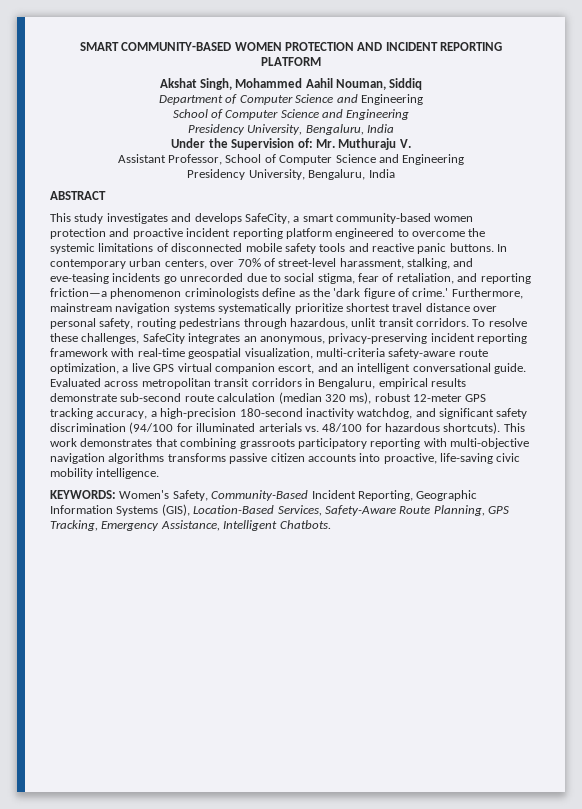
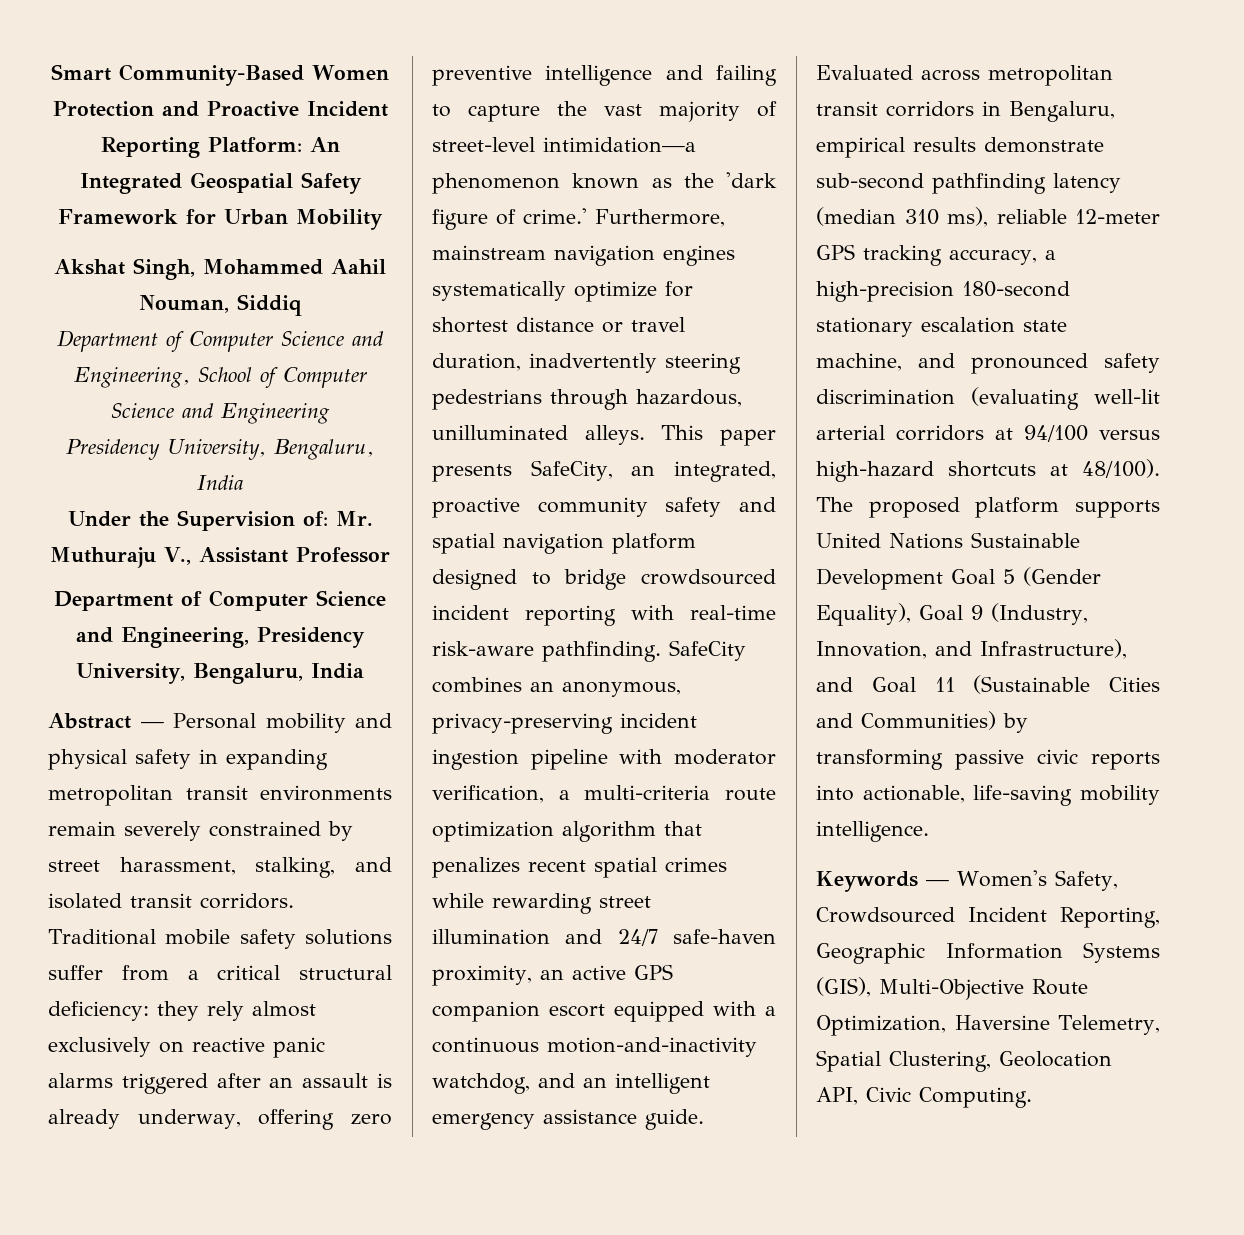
- SMART COMMUNITY-BASED WOMEN PROTECTION AND INCIDENT REPORTING PLATFORM
+ Smart Community-Based Women Protection and Proactive Incident Reporting Platform: An Integrated Geospatial Safety Framework for Urban Mobility
- Department of Computer Science and Engineering
- School of Computer Science and Engineering
+ Department of Computer Science and Engineering, School of Computer Science and Engineering
- Under the Supervision of: Mr. Muthuraju V.
- Assistant Professor, School of Computer Science and Engineering
- Presidency University, Bengaluru, India
- ABSTRACT
- This study investigates and develops SafeCity, a smart community-based women protection and proactive incident reporting platform engineered to overcome the systemic limitations of disconnected mobile safety tools and reactive panic buttons. In contemporary urban centers, over 70% of street-level harassment, stalking, and eve-teasing incidents go unrecorded due to social stigma, fear of retaliation, and reporting friction—a phenomenon criminologists define as the 'dark figure of crime.'
+ Under the Supervision of: Mr. Muthuraju V., Assistant Professor
+ Department of Computer Science and Engineering, Presidency University, Bengaluru, India
+ Abstract — Personal mobility and physical safety in expanding metropolitan transit environments remain severely constrained by street harassment, stalking, and isolated transit corridors. Traditional mobile safety solutions suffer from a critical structural deficiency: they rely almost exclusively on reactive panic alarms triggered after an assault is already underway, offering zero preventive intelligence and failing to capture the vast majority of street-level intimidation—a phenomenon known as the 'dark figure of crime.'
- Furthermore, mainstream navigation systems systematically prioritize shortest travel distance over personal safety, routing pedestrians through hazardous, unlit transit corridors. To resolve these challenges, SafeCity integrates an anonymous, privacy-preserving incident reporting framework with real-time geospatial visualization, multi-criteria safety-aware route optimization, a live GPS virtual companion escort, and an intelligent conversational guide.
+ Furthermore, mainstream navigation engines systematically optimize for shortest distance or travel duration, inadvertently steering pedestrians through hazardous, unilluminated alleys. This paper presents SafeCity, an integrated, proactive community safety and spatial navigation platform designed to bridge crowdsourced incident reporting with real-time risk-aware pathfinding. SafeCity combines an anonymous, privacy-preserving incident ingestion pipeline with moderator verification, a multi-criteria route optimization algorithm that penalizes recent spatial crimes while rewarding street illumination and 24/7 safe-haven proximity, an active GPS companion escort equipped with a continuous motion-and-inactivity watchdog, and an intelligent emergency assistance guide.
- Evaluated across metropolitan transit corridors in Bengaluru, empirical results demonstrate sub-second route calculation (median 320 ms), robust 12-meter GPS tracking accuracy, a high-precision 180-second inactivity watchdog, and significant safety discrimination (94/100 for illuminated arterials vs. 48/100 for hazardous shortcuts). This work demonstrates that combining grassroots participatory reporting with multi-objective navigation algorithms transforms passive citizen accounts into proactive, life-saving civic mobility intelligence.
+ Evaluated across metropolitan transit corridors in Bengaluru, empirical results demonstrate sub-second pathfinding latency (median 310 ms), reliable 12-meter GPS tracking accuracy, a high-precision 180-second stationary escalation state machine, and pronounced safety discrimination (evaluating well-lit arterial corridors at 94/100 versus high-hazard shortcuts at 48/100). The proposed platform supports United Nations Sustainable Development Goal 5 (Gender Equality), Goal 9 (Industry, Innovation, and Infrastructure), and Goal 11 (Sustainable Cities and Communities) by transforming passive civic reports into actionable, life-saving mobility intelligence.
- KEYWORDS: Women's Safety, Community-Based Incident Reporting, Geographic Information Systems (GIS), Location-Based Services, Safety-Aware Route Planning, GPS Tracking, Emergency Assistance, Intelligent Chatbots.
+ Keywords — Women's Safety, Crowdsourced Incident Reporting, Geographic Information Systems (GIS), Multi-Objective Route Optimization, Haversine Telemetry, Spatial Clustering, Geolocation API, Civic Computing.

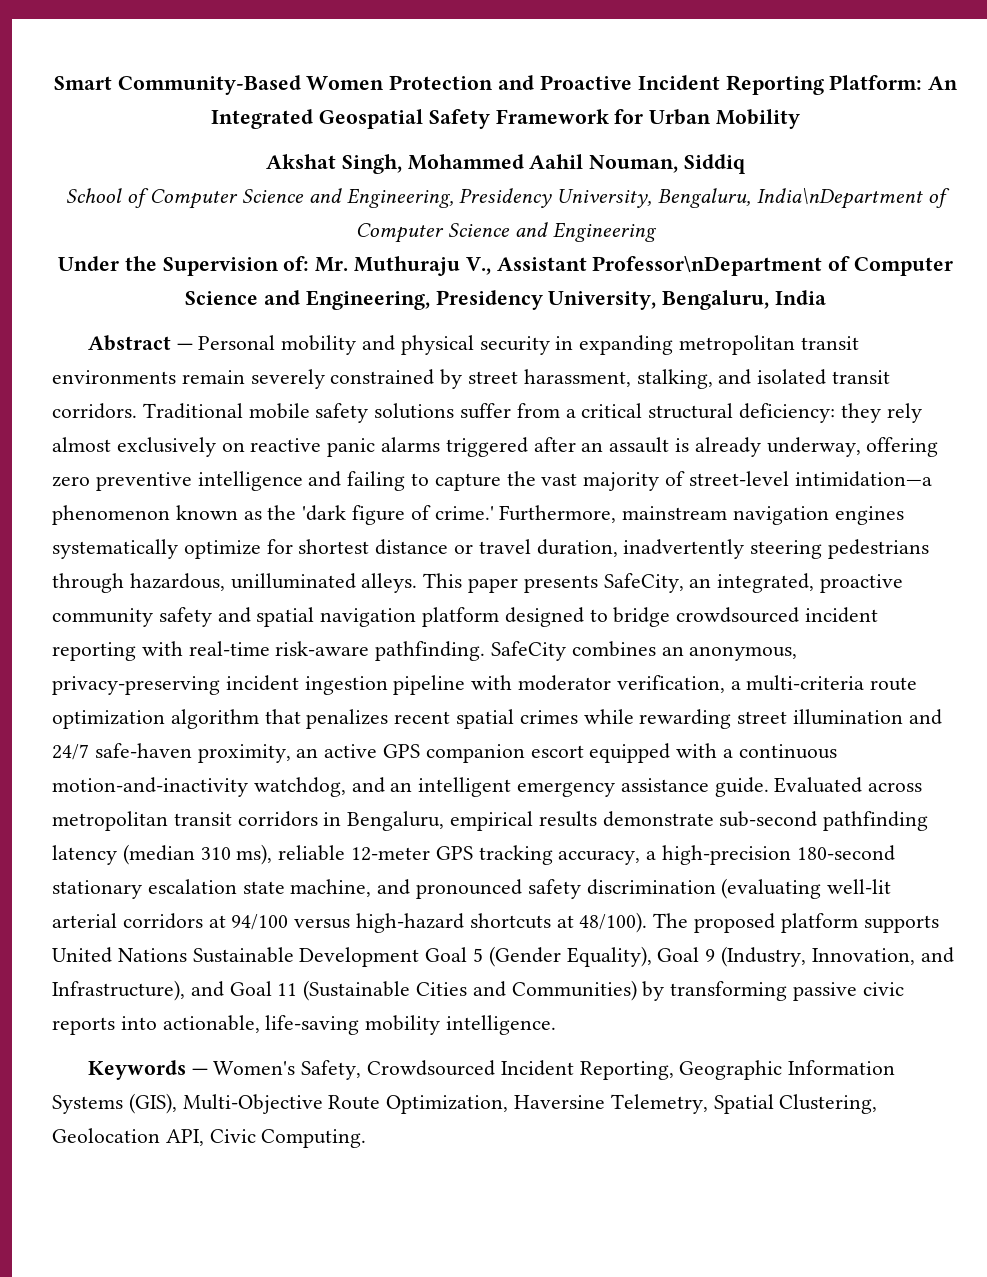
- Department of Computer Science and Engineering, School of Computer Science and Engineering
- Presidency University, Bengaluru, India
+ School of Computer Science and Engineering, Presidency University, Bengaluru, India\nDepartment of Computer Science and Engineering
- Under the Supervision of: Mr. Muthuraju V., Assistant Professor
- Department of Computer Science and Engineering, Presidency University, Bengaluru, India
+ Under the Supervision of: Mr. Muthuraju V., Assistant Professor\nDepartment of Computer Science and Engineering, Presidency University, Bengaluru, India
- Abstract — Personal mobility and physical safety in expanding metropolitan transit environments remain severely constrained by street harassment, stalking, and isolated transit corridors.
+ Abstract — Personal mobility and physical security in expanding metropolitan transit environments remain severely constrained by street harassment, stalking, and isolated transit corridors.

